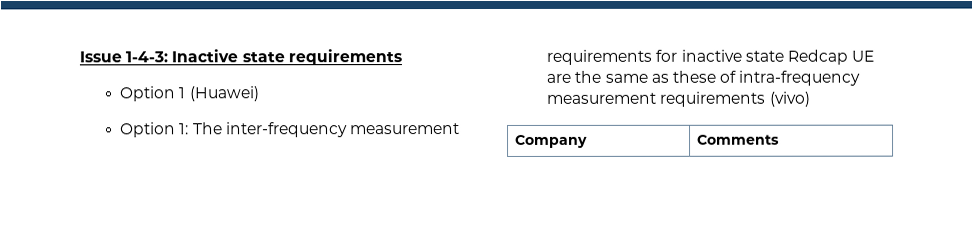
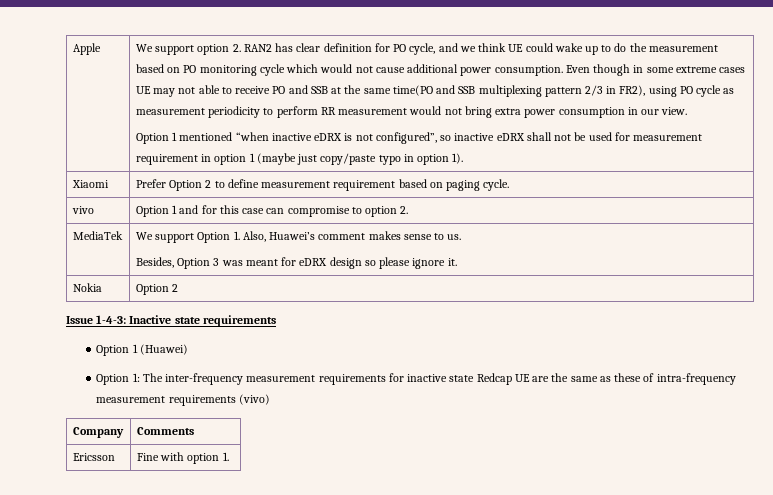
+ Apple | We support option 2. RAN2 has clear definition for PO cycle, and we think UE could wake up to do the measurement based on PO monitoring cycle which would not cause additional power consumption. Even though in some extreme cases UE may not able to receive PO and SSB at the same time(PO and SSB multiplexing pattern 2/3 in FR2), using PO cycle as measurement periodicity to perform RR measurement would not bring extra power consumption in our view.
+ Option 1 mentioned “when inactive eDRX is not configured”, so inactive eDRX shall not be used for measurement requirement in option 1 (maybe just copy/paste typo in option 1).
+ Xiaomi | Prefer Option 2 to define measurement requirement based on paging cycle.
+ vivo | Option 1 and for this case can compromise to option 2.
+ MediaTek | We support Option 1. Also, Huawei’s comment makes sense to us.
+ Besides, Option 3 was meant for eDRX design so please ignore it.
+ Nokia | Option 2
+ Ericsson | Fine with option 1.

